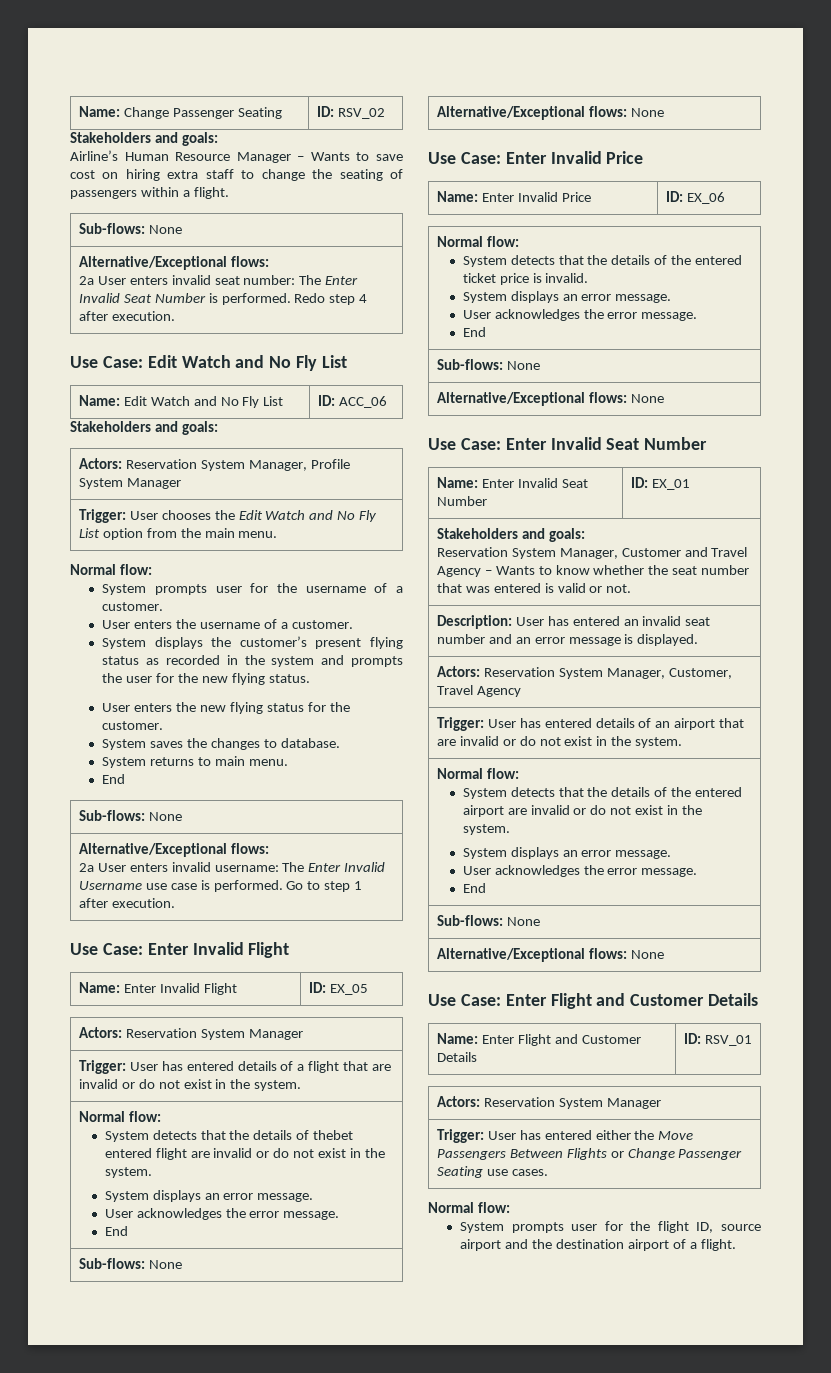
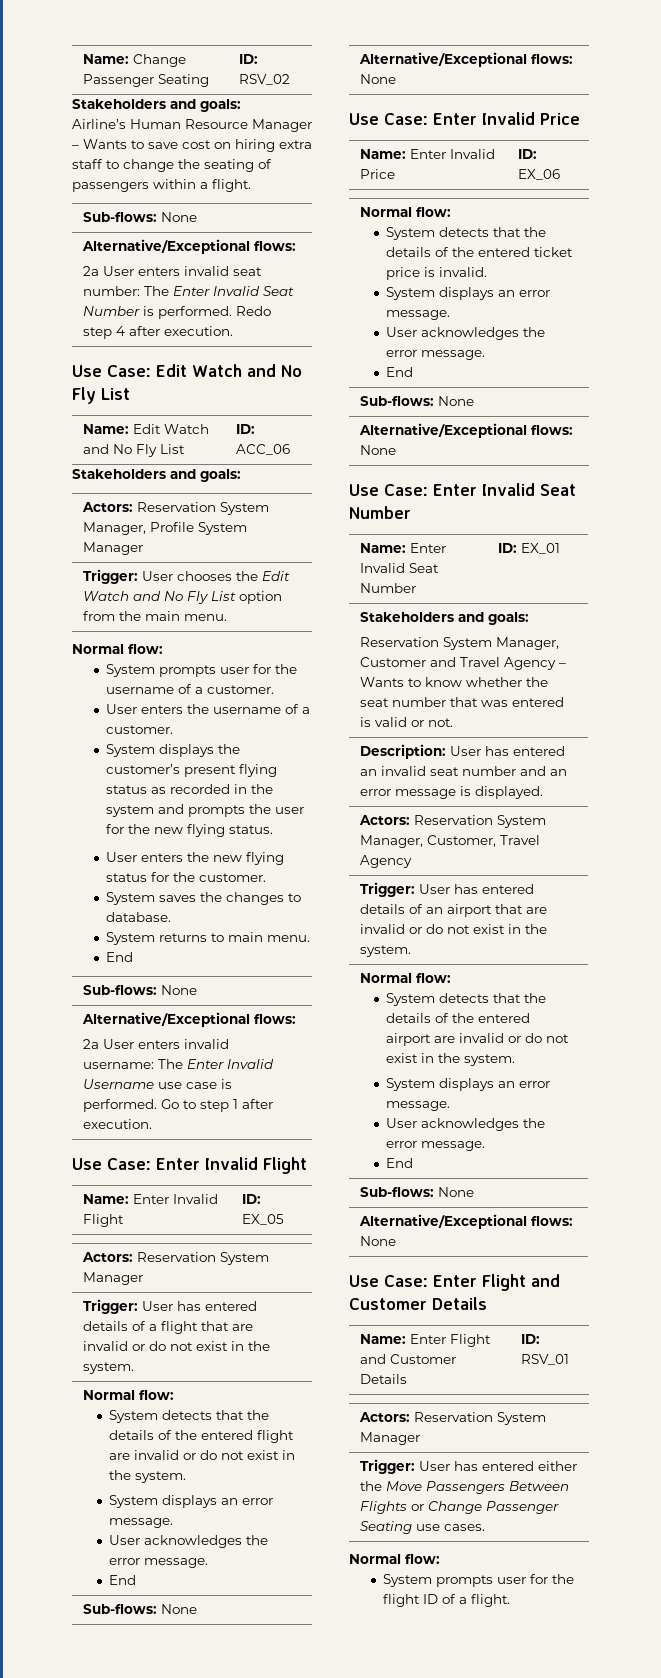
  Trigger: User has entered details of a flight that are invalid or do not exist in the system.
  Normal flow:
- System detects that the details of thebet entered flight are invalid or do not exist in the system.
+ System detects that the details of the entered flight are invalid or do not exist in the system.
- System prompts user for the flight ID, source airport and the destination airport of a flight.
+ System prompts user for the flight ID of a flight.

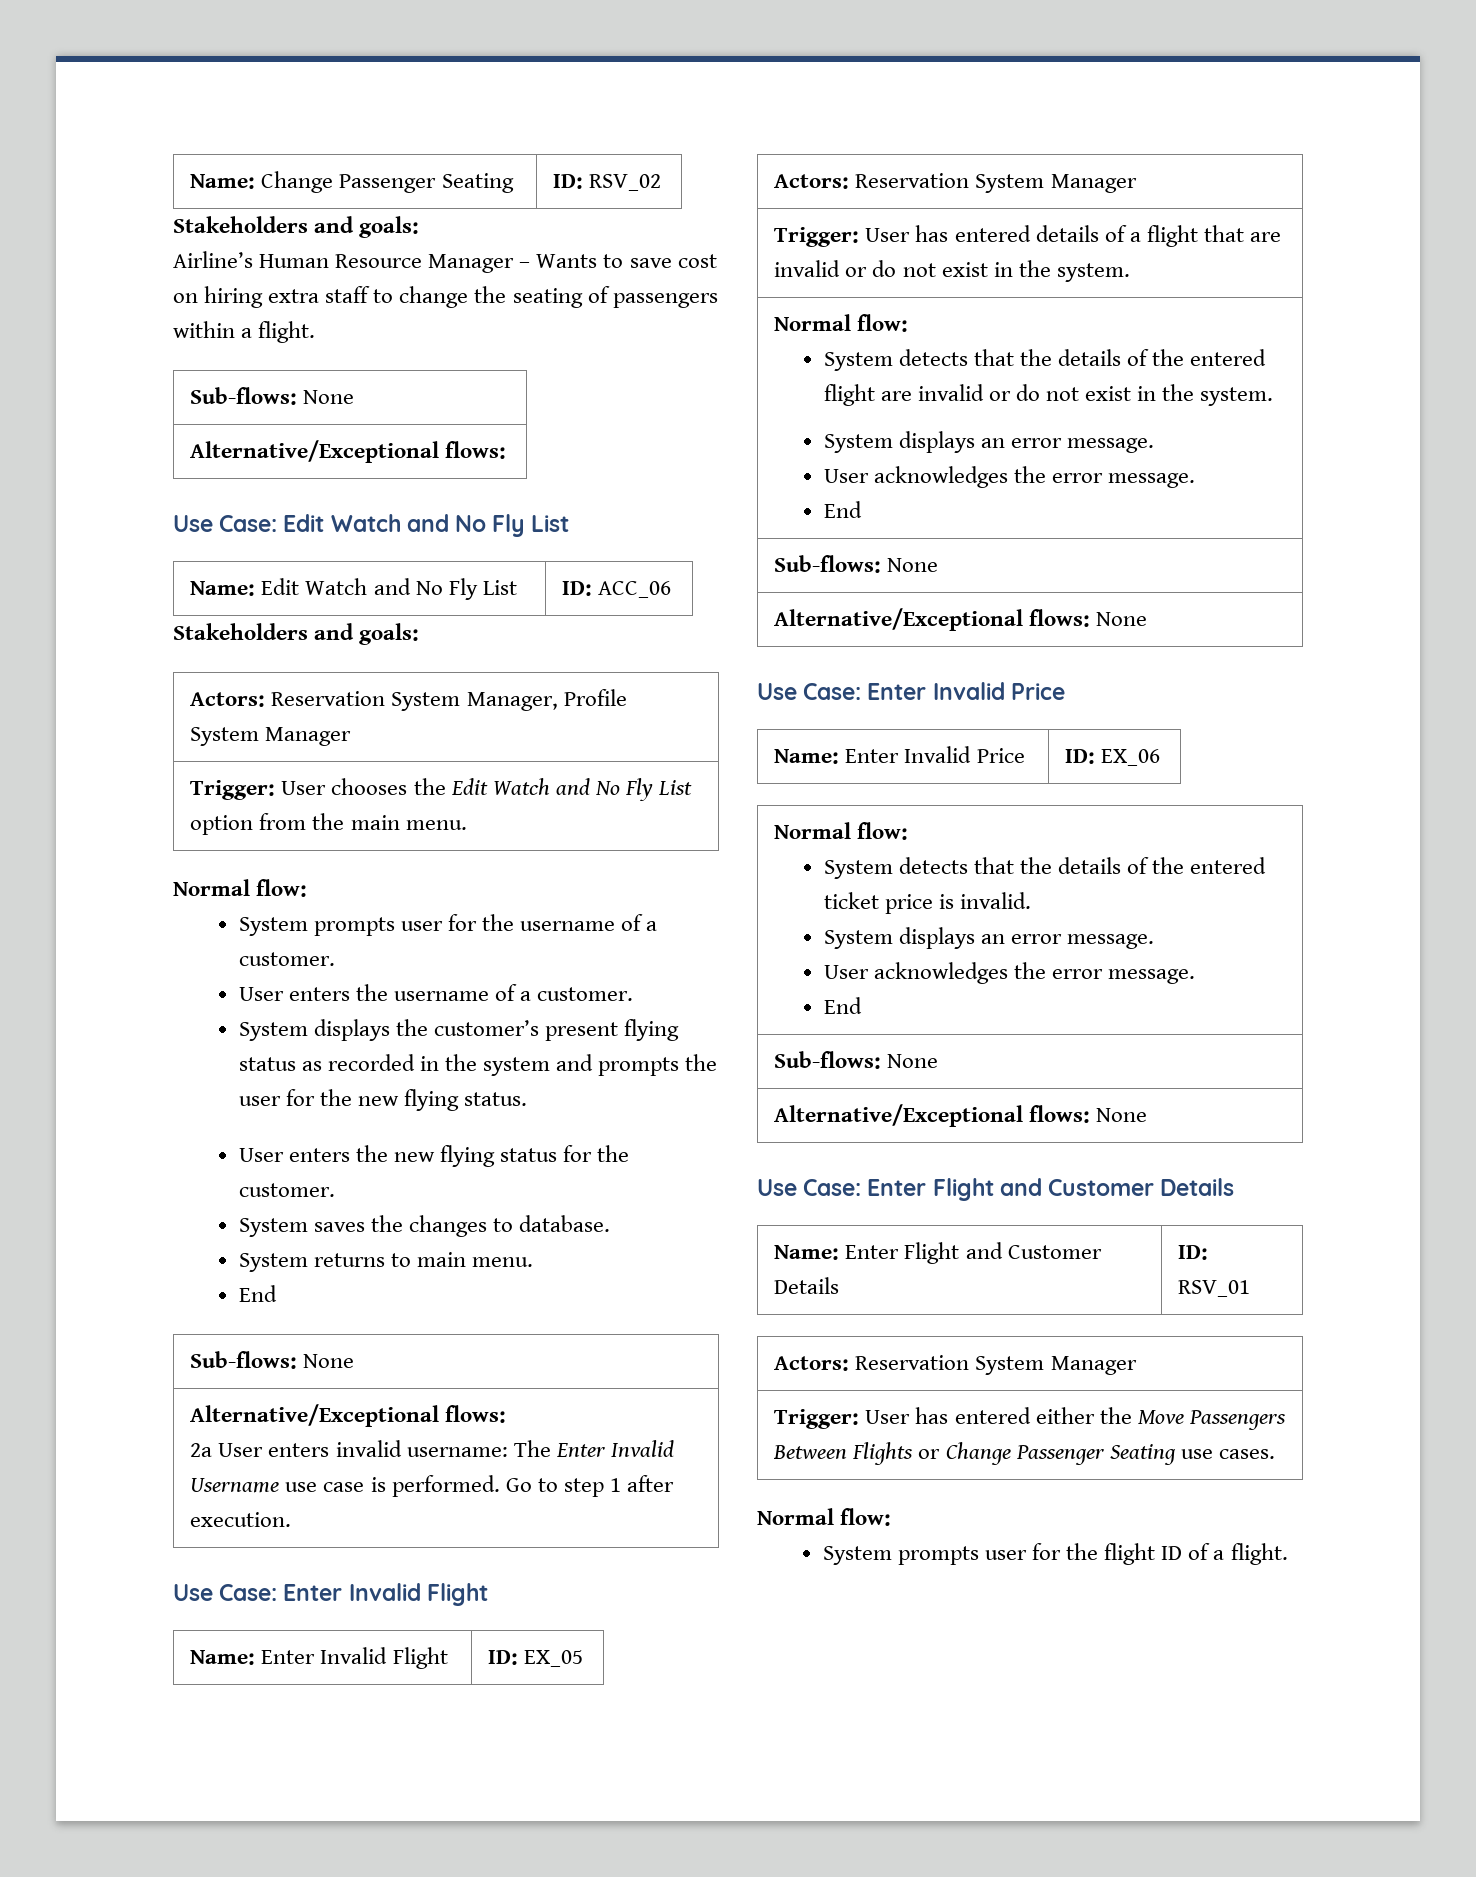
  Airline’s Human Resource Manager – Wants to save cost on hiring extra staff to change the seating of passengers within a flight.
  Sub-flows: None
  Alternative/Exceptional flows:
- 2a User enters invalid seat number: The Enter Invalid Seat Number is performed. Redo step 4 after execution.
- Use Case: Enter Invalid Seat Number
- Name: Enter Invalid Seat Number | ID: EX_01
- Stakeholders and goals:
- Reservation System Manager, Customer and Travel Agency – Wants to know whether the seat number that was entered is valid or not.
- Description: User has entered an invalid seat number and an error message is displayed.
- Actors: Reservation System Manager, Customer, Travel Agency
- Trigger: User has entered details of an airport that are invalid or do not exist in the system.
- Normal flow:
- System detects that the details of the entered airport are invalid or do not exist in the system.
- System displays an error message.
- User acknowledges the error message.
- End
- Sub-flows: None
- Alternative/Exceptional flows: None

